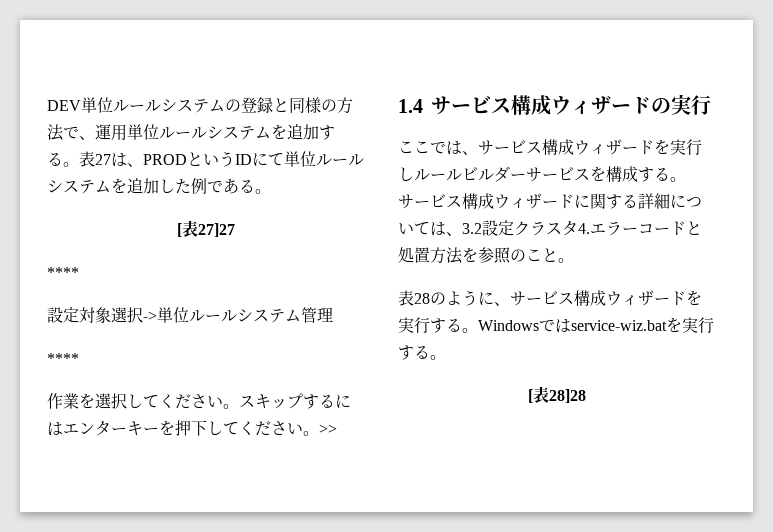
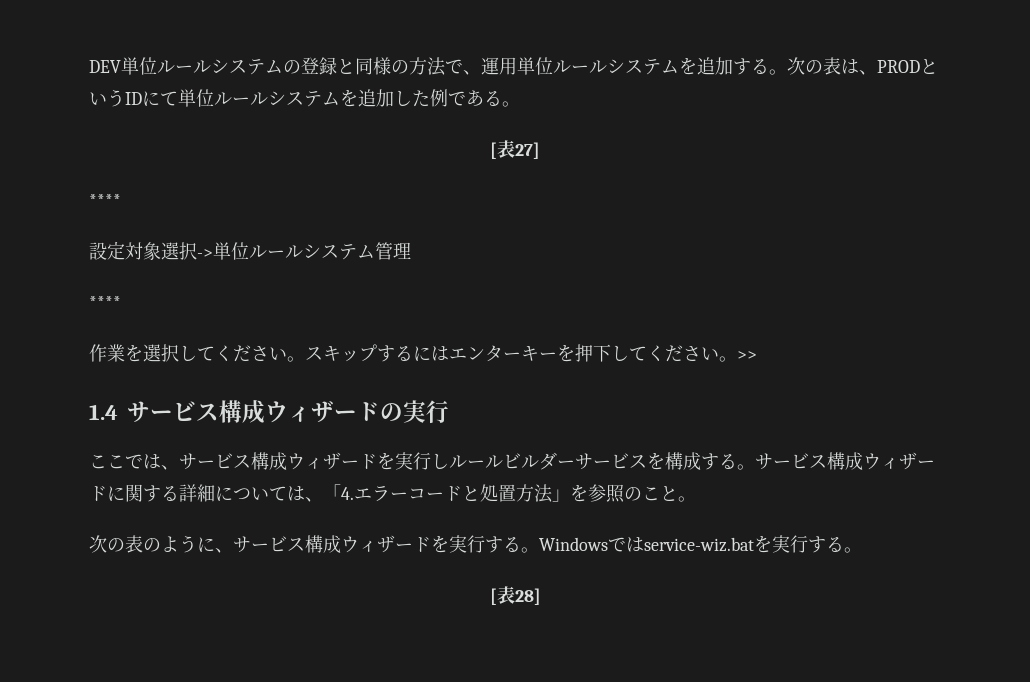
- 表27は、PRODというIDにて単位ルールシステムを追加した例である。
+ 次の表は、PRODというIDにて単位ルールシステムを追加した例である。
- [表27]27
+ [表27]
- サービス構成ウィザードに関する詳細については、3.2設定クラスタ4.エラーコードと処置方法を参照のこと。
+ サービス構成ウィザードに関する詳細については、「4.エラーコードと処置方法」を参照のこと。
- 表28のように、サービス構成ウィザードを実行する。
+ 次の表のように、サービス構成ウィザードを実行する。
- [表28]28
+ [表28]

